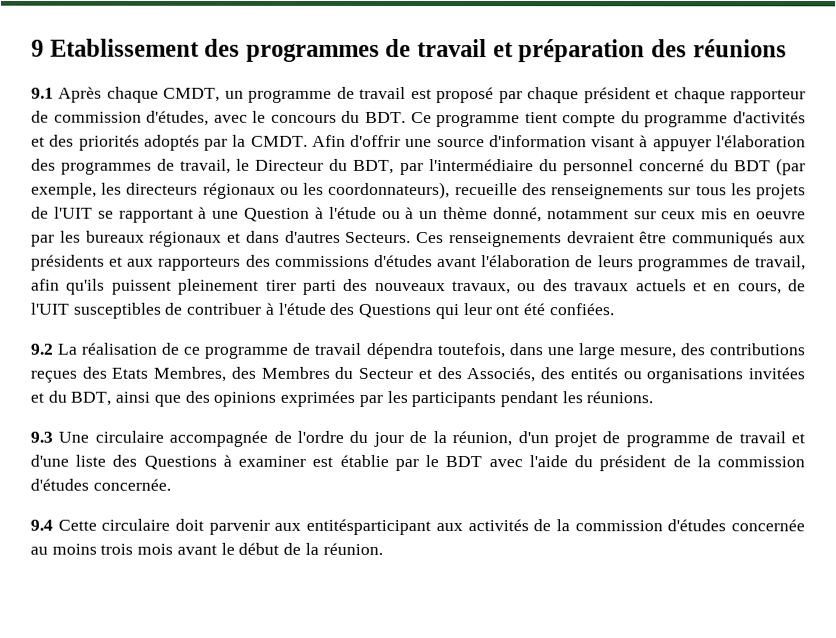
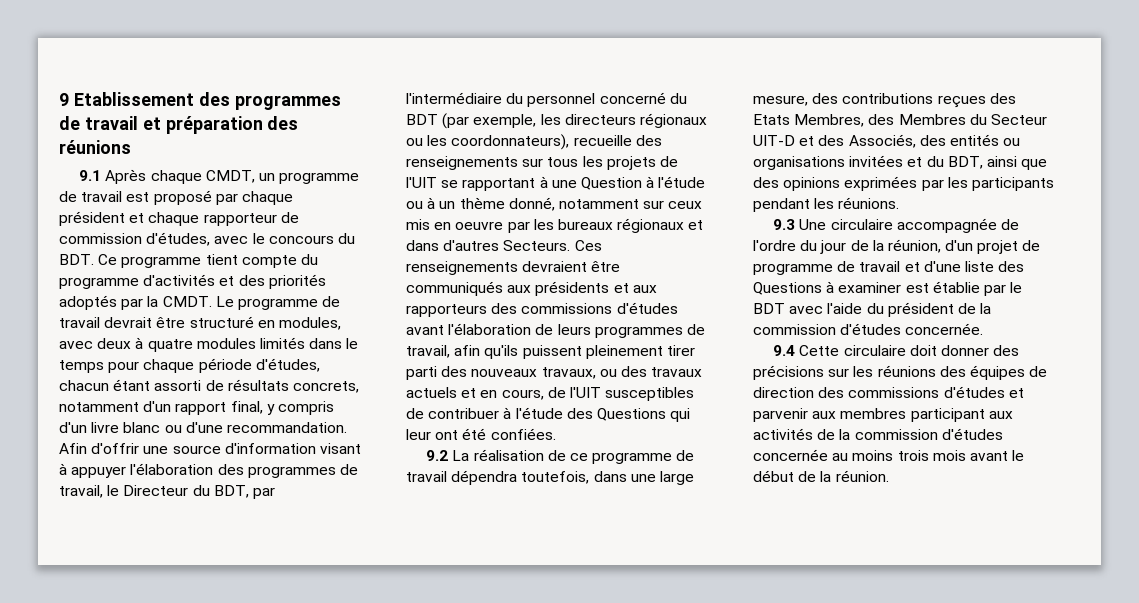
+ Le programme de travail devrait être structuré en modules, avec deux à quatre modules limités dans le temps pour chaque période d'études, chacun étant assorti de résultats concrets, notamment d'un rapport final, y compris d'un livre blanc ou d'une recommandation.
- 9.2 La réalisation de ce programme de travail dépendra toutefois, dans une large mesure, des contributions reçues des Etats Membres, des Membres du Secteur et des Associés, des entités ou organisations invitées et du BDT, ainsi que des opinions exprimées par les participants pendant les réunions.
+ 9.2 La réalisation de ce programme de travail dépendra toutefois, dans une large mesure, des contributions reçues des Etats Membres, des Membres du Secteur UIT-D et des Associés, des entités ou organisations invitées et du BDT, ainsi que des opinions exprimées par les participants pendant les réunions.
- 9.4 Cette circulaire doit parvenir aux entitésparticipant aux activités de la commission d'études concernée au moins trois mois avant le début de la réunion.
+ 9.4 Cette circulaire doit donner des précisions sur les réunions des équipes de direction des commissions d'études et parvenir aux membres participant aux activités de la commission d'études concernée au moins trois mois avant le début de la réunion.

